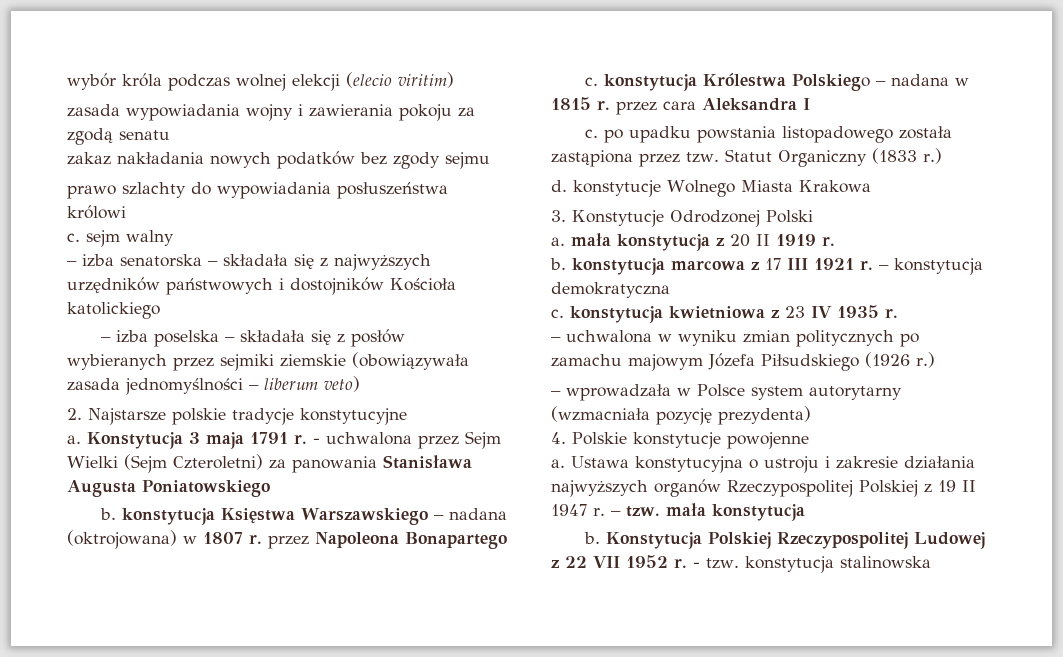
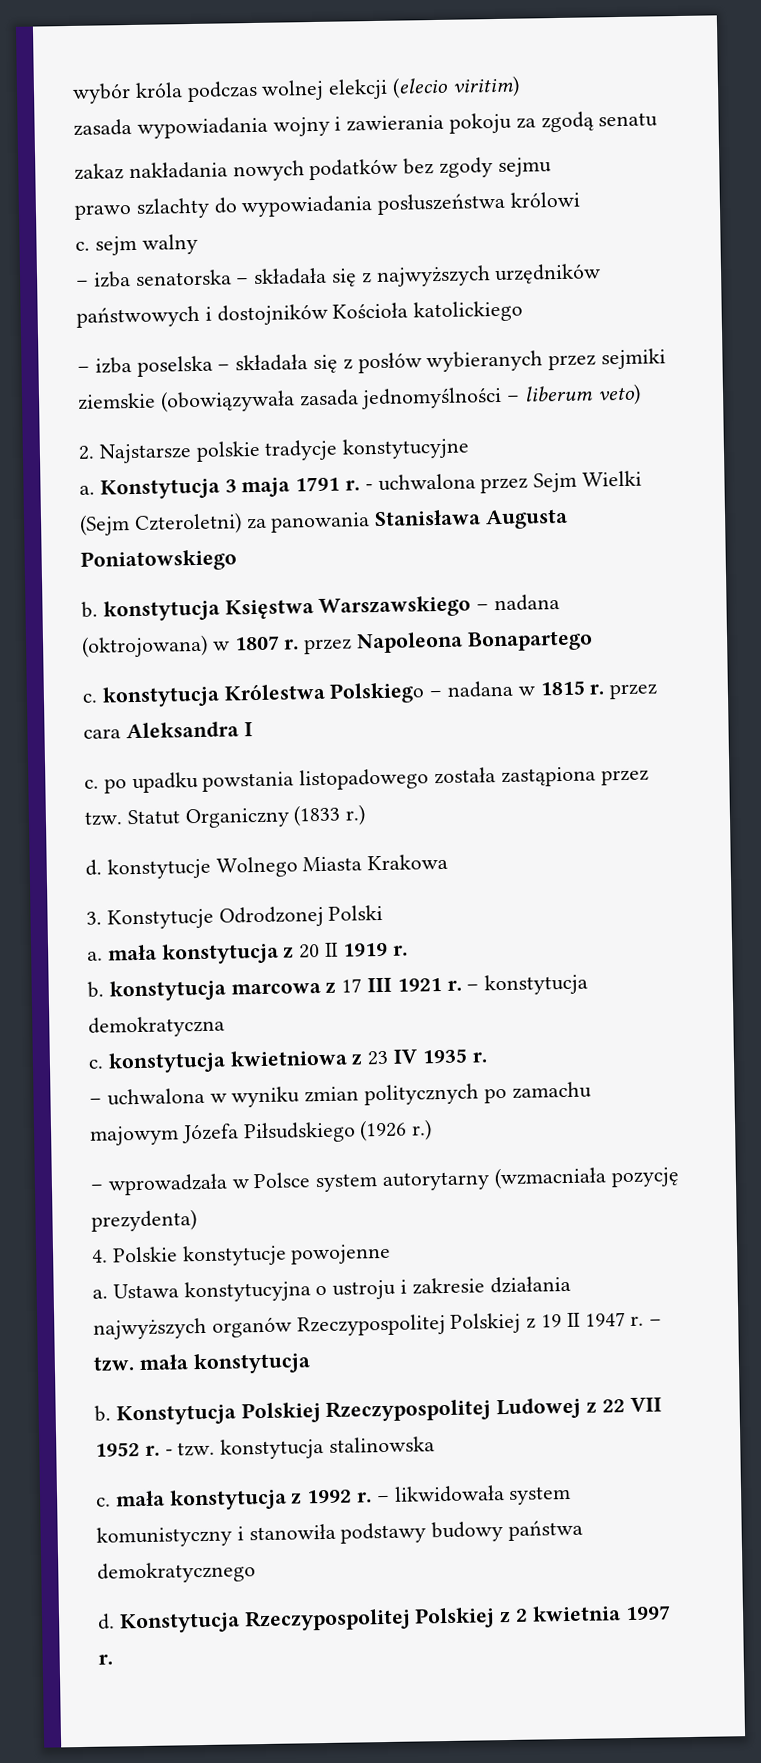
+ c. mała konstytucja z 1992 r. – likwidowała system komunistyczny i stanowiła podstawy budowy państwa demokratycznego
+ d. Konstytucja Rzeczypospolitej Polskiej z 2 kwietnia 1997 r.

